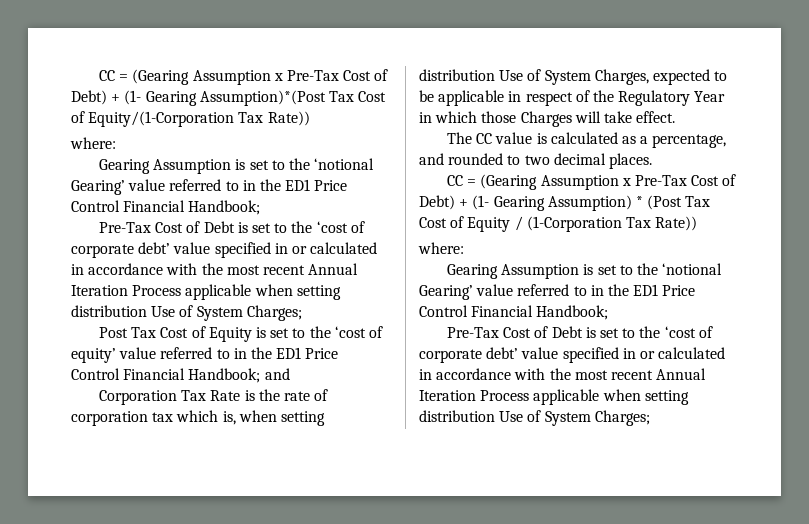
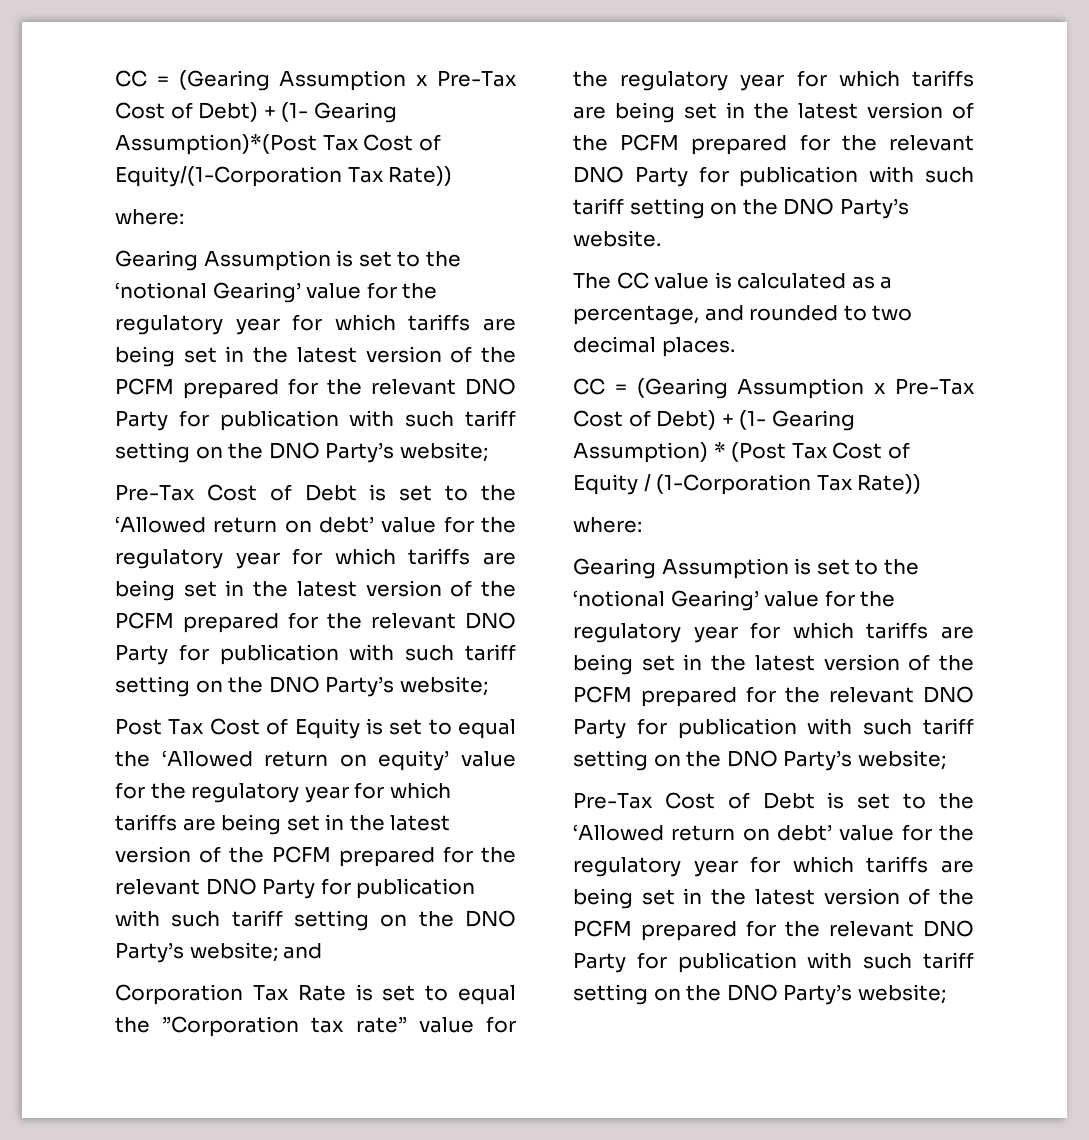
  CC = (Gearing Assumption x Pre-Tax Cost of Debt) + (1- Gearing Assumption)*(Post Tax Cost of Equity/(1-Corporation Tax Rate))
  where:
- Gearing Assumption is set to the ‘notional Gearing’ value referred to in the ED1 Price Control Financial Handbook;
- Pre-Tax Cost of Debt is set to the ‘cost of corporate debt’ value specified in or calculated in accordance with the most recent Annual Iteration Process applicable when setting distribution Use of System Charges;
+ Gearing Assumption is set to the ‘notional Gearing’ value for the regulatory year for which tariffs are being set in the latest version of the PCFM prepared for the relevant DNO Party for publication with such tariff setting on the DNO Party’s website;
+ Pre-Tax Cost of Debt is set to the ‘Allowed return on debt’ value for the regulatory year for which tariffs are being set in the latest version of the PCFM prepared for the relevant DNO Party for publication with such tariff setting on the DNO Party’s website;
- Post Tax Cost of Equity is set to the ‘cost of equity’ value referred to in the ED1 Price Control Financial Handbook; and
+ Post Tax Cost of Equity is set to equal the ‘Allowed return on equity’ value for the regulatory year for which tariffs are being set in the latest version of the PCFM prepared for the relevant DNO Party for publication with such tariff setting on the DNO Party’s website; and
- Corporation Tax Rate is the rate of corporation tax which is, when setting distribution Use of System Charges, expected to be applicable in respect of the Regulatory Year in which those Charges will take effect.
+ Corporation Tax Rate is set to equal the ”Corporation tax rate” value for the regulatory year for which tariffs are being set in the latest version of the PCFM prepared for the relevant DNO Party for publication with such tariff setting on the DNO Party’s website.
  CC = (Gearing Assumption x Pre-Tax Cost of Debt) + (1- Gearing Assumption) * (Post Tax Cost of Equity / (1-Corporation Tax Rate))
  where:
- Gearing Assumption is set to the ‘notional Gearing’ value referred to in the ED1 Price Control Financial Handbook;
- Pre-Tax Cost of Debt is set to the ‘cost of corporate debt’ value specified in or calculated in accordance with the most recent Annual Iteration Process applicable when setting distribution Use of System Charges;
+ Gearing Assumption is set to the ‘notional Gearing’ value for the regulatory year for which tariffs are being set in the latest version of the PCFM prepared for the relevant DNO Party for publication with such tariff setting on the DNO Party’s website;
+ Pre-Tax Cost of Debt is set to the ‘Allowed return on debt’ value for the regulatory year for which tariffs are being set in the latest version of the PCFM prepared for the relevant DNO Party for publication with such tariff setting on the DNO Party’s website;

